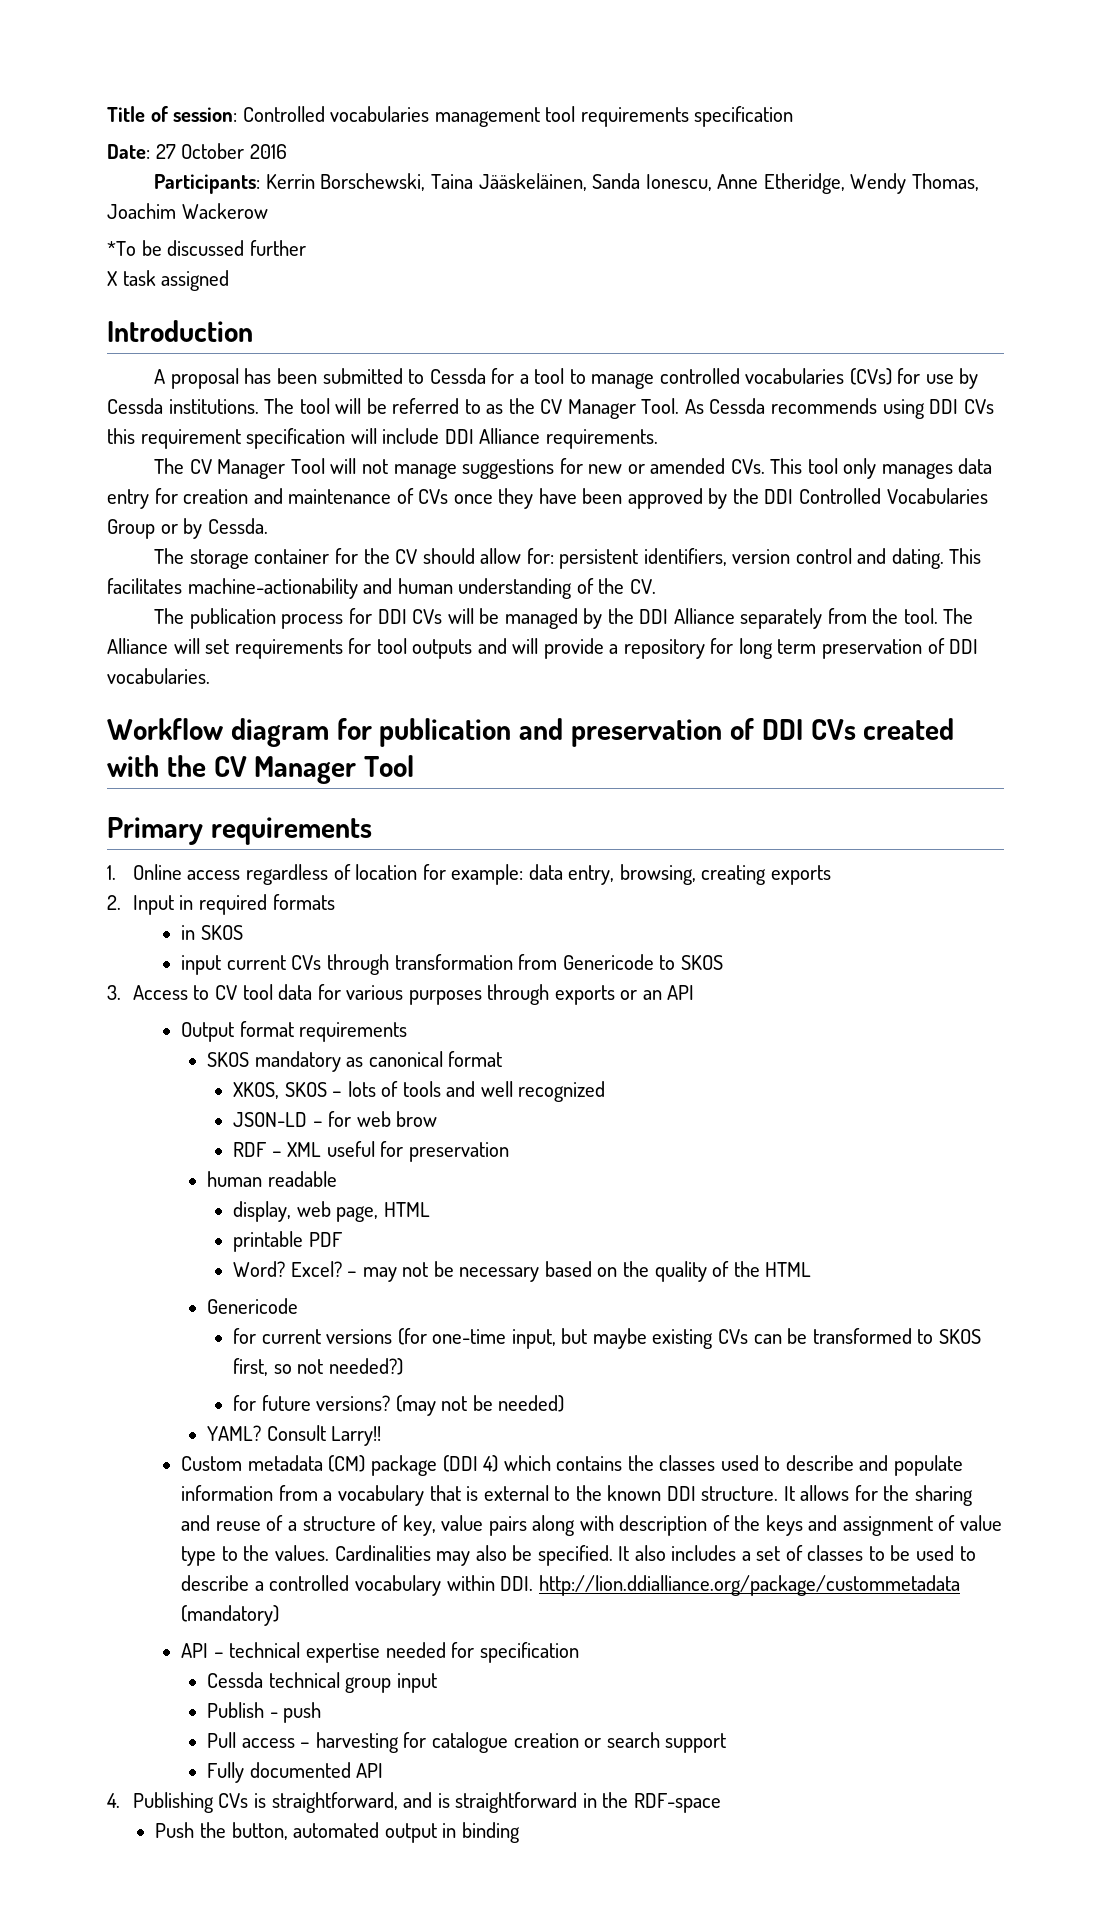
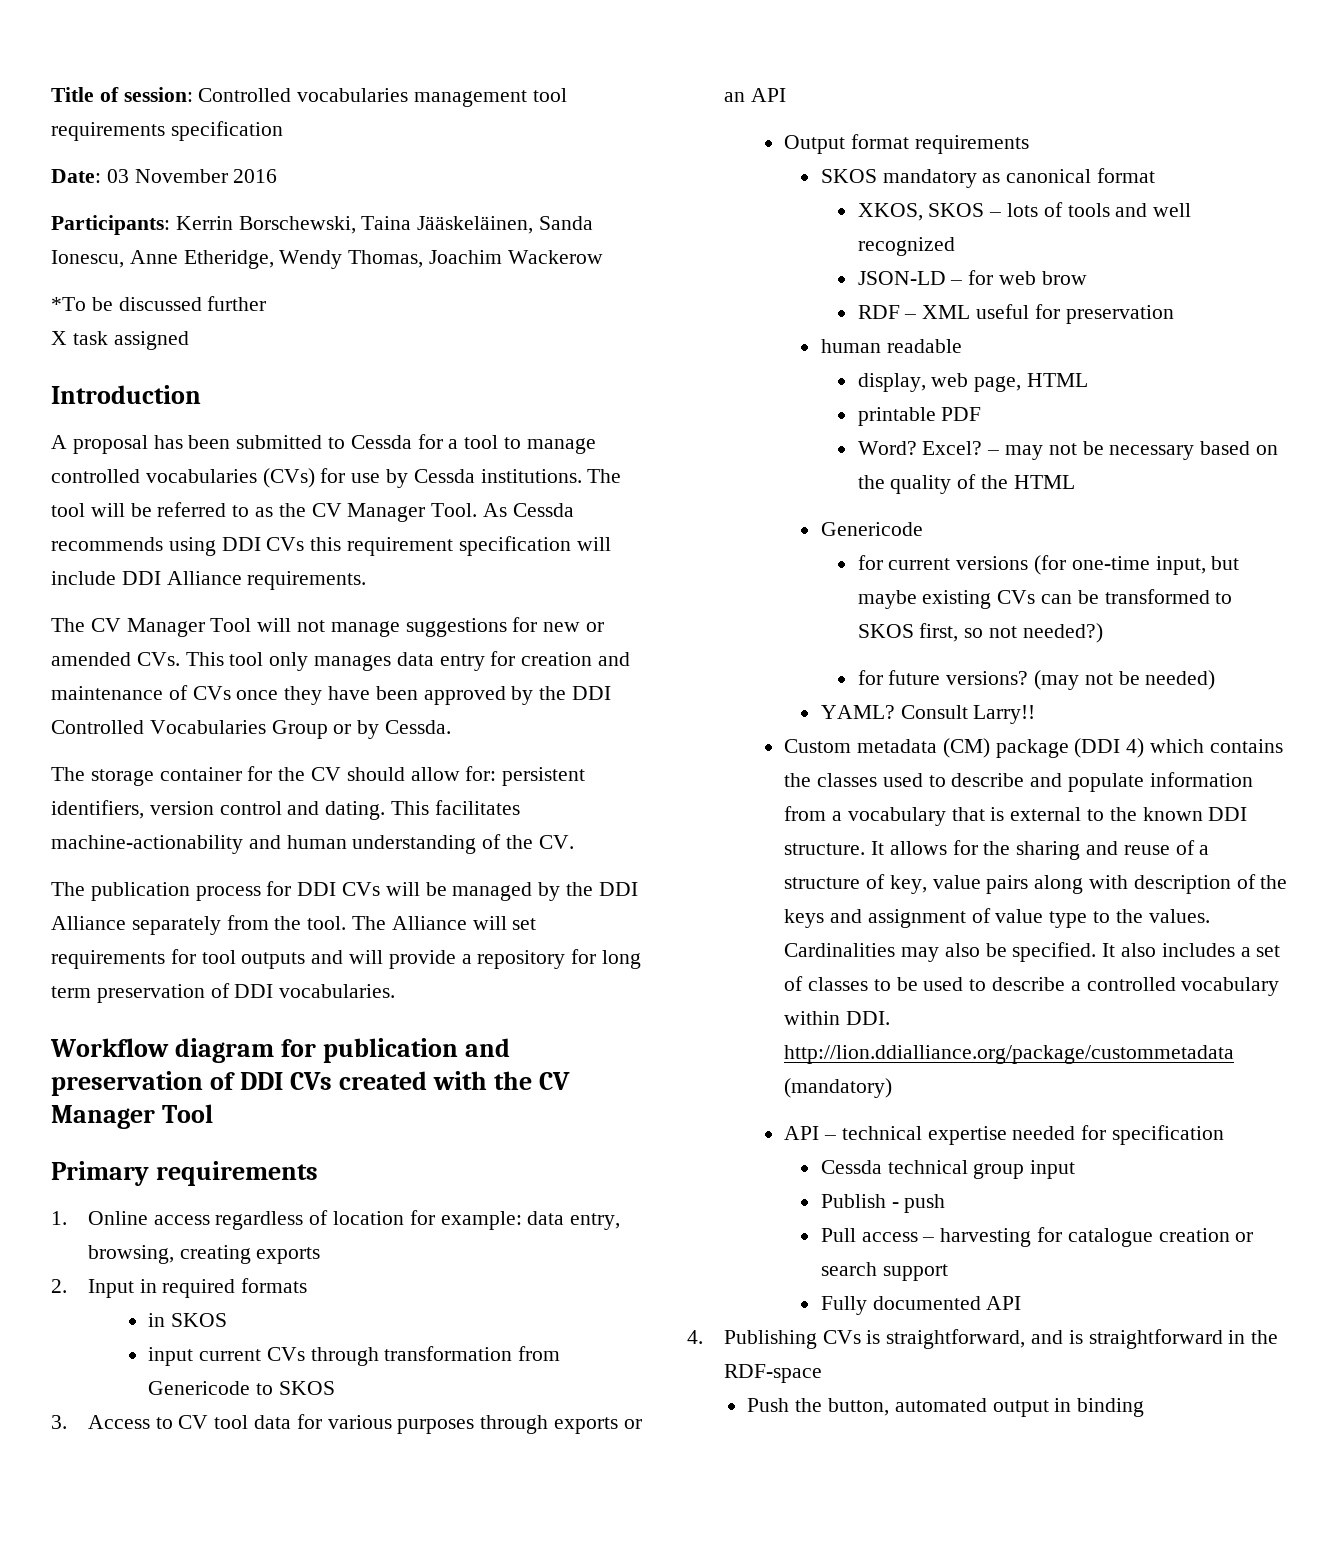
- Date: 27 October 2016
+ Date: 03 November 2016

